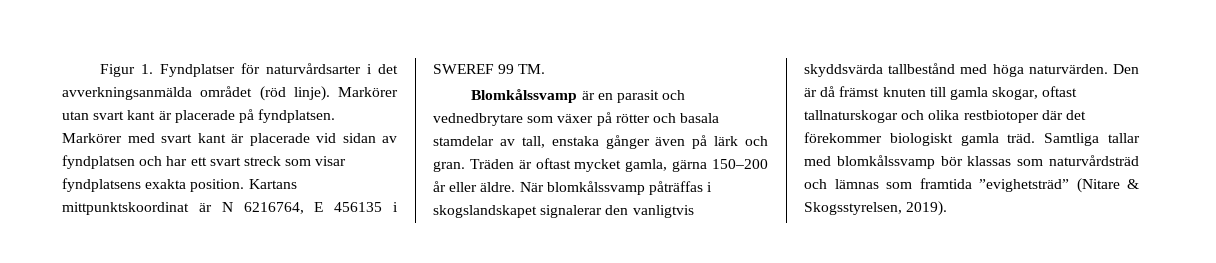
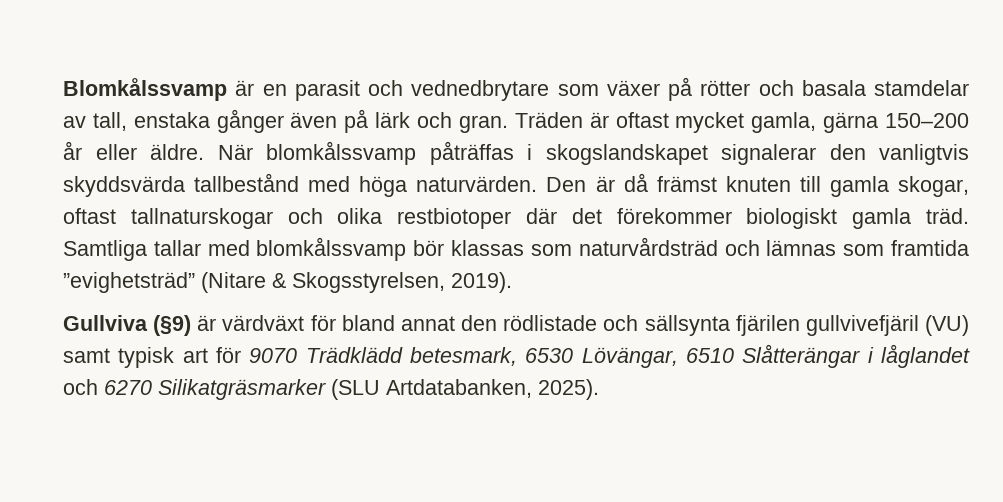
- Figur 1. Fyndplatser för naturvårdsarter i det avverkningsanmälda området (röd linje). Markörer utan svart kant är placerade på fyndplatsen. Markörer med svart kant är placerade vid sidan av fyndplatsen och har ett svart streck som visar fyndplatsens exakta position. Kartans mittpunktskoordinat är N 6216764, E 456135 i SWEREF 99 TM.
+ Gullviva (§9) är värdväxt för bland annat den rödlistade och sällsynta fjärilen gullvivefjäril (VU) samt typisk art för 9070 Trädklädd betesmark, 6530 Lövängar, 6510 Slåtterängar i låglandet och 6270 Silikatgräsmarker (SLU Artdatabanken, 2025).

